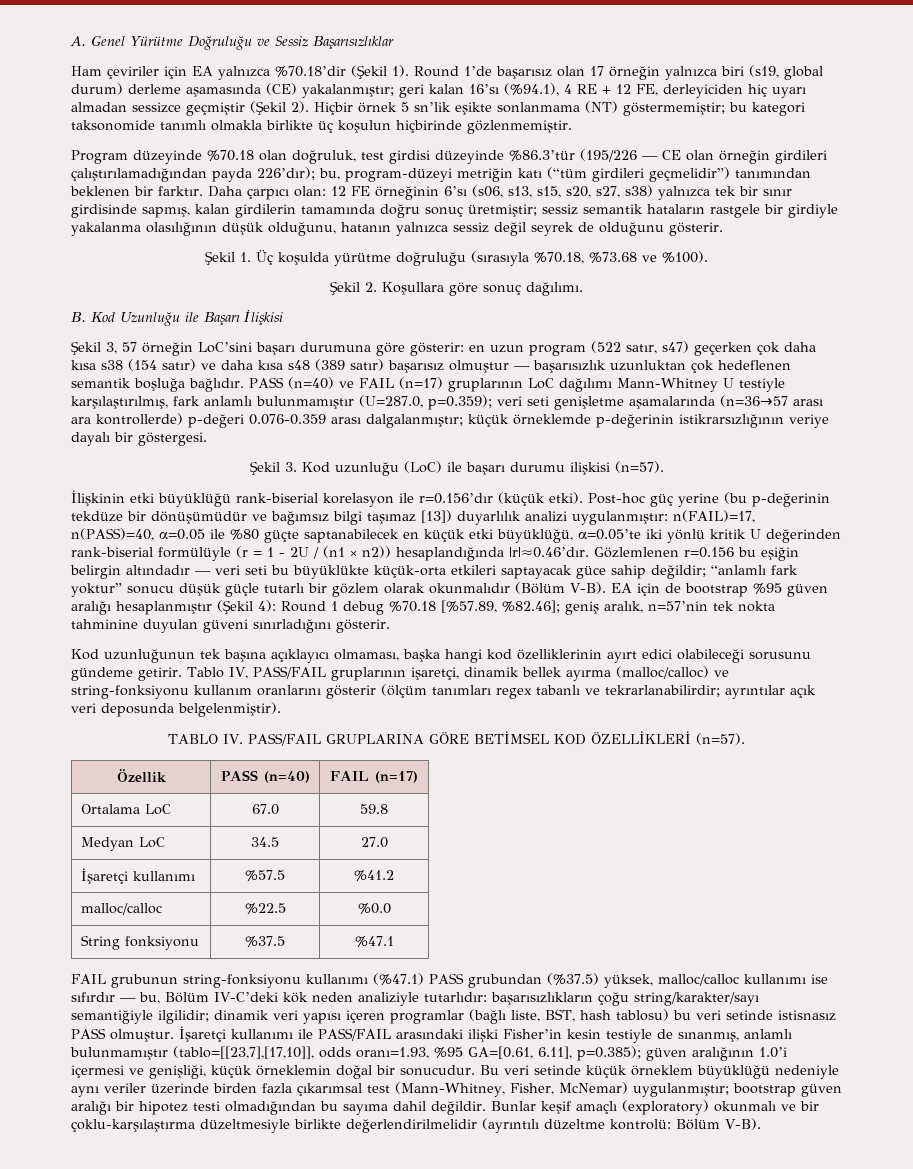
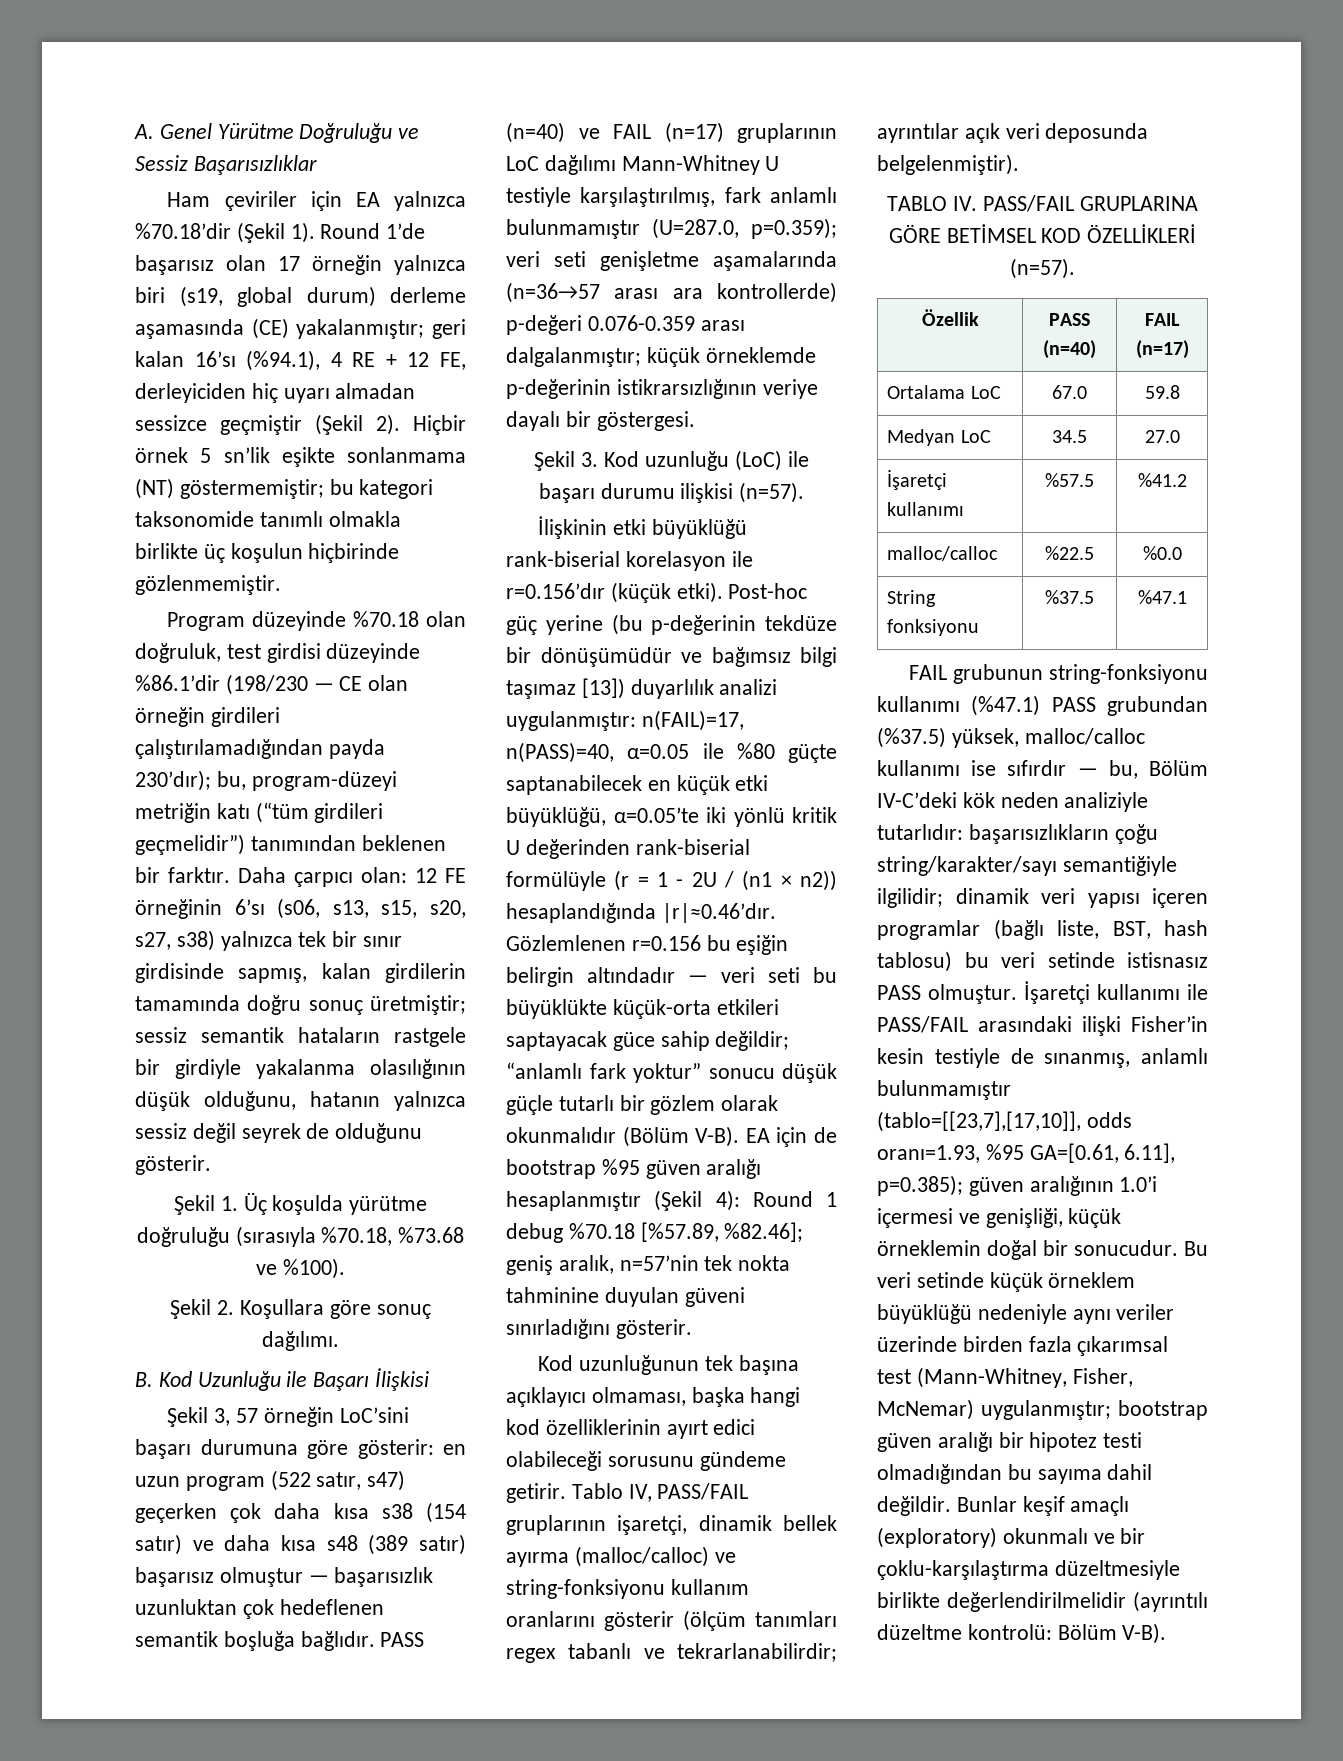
- Program düzeyinde %70.18 olan doğruluk, test girdisi düzeyinde %86.3’tür (195/226 — CE olan örneğin girdileri çalıştırılamadığından payda 226’dır); bu, program-düzeyi metriğin katı (“tüm girdileri geçmelidir”) tanımından beklenen bir farktır.
+ Program düzeyinde %70.18 olan doğruluk, test girdisi düzeyinde %86.1’dir (198/230 — CE olan örneğin girdileri çalıştırılamadığından payda 230’dır); bu, program-düzeyi metriğin katı (“tüm girdileri geçmelidir”) tanımından beklenen bir farktır.

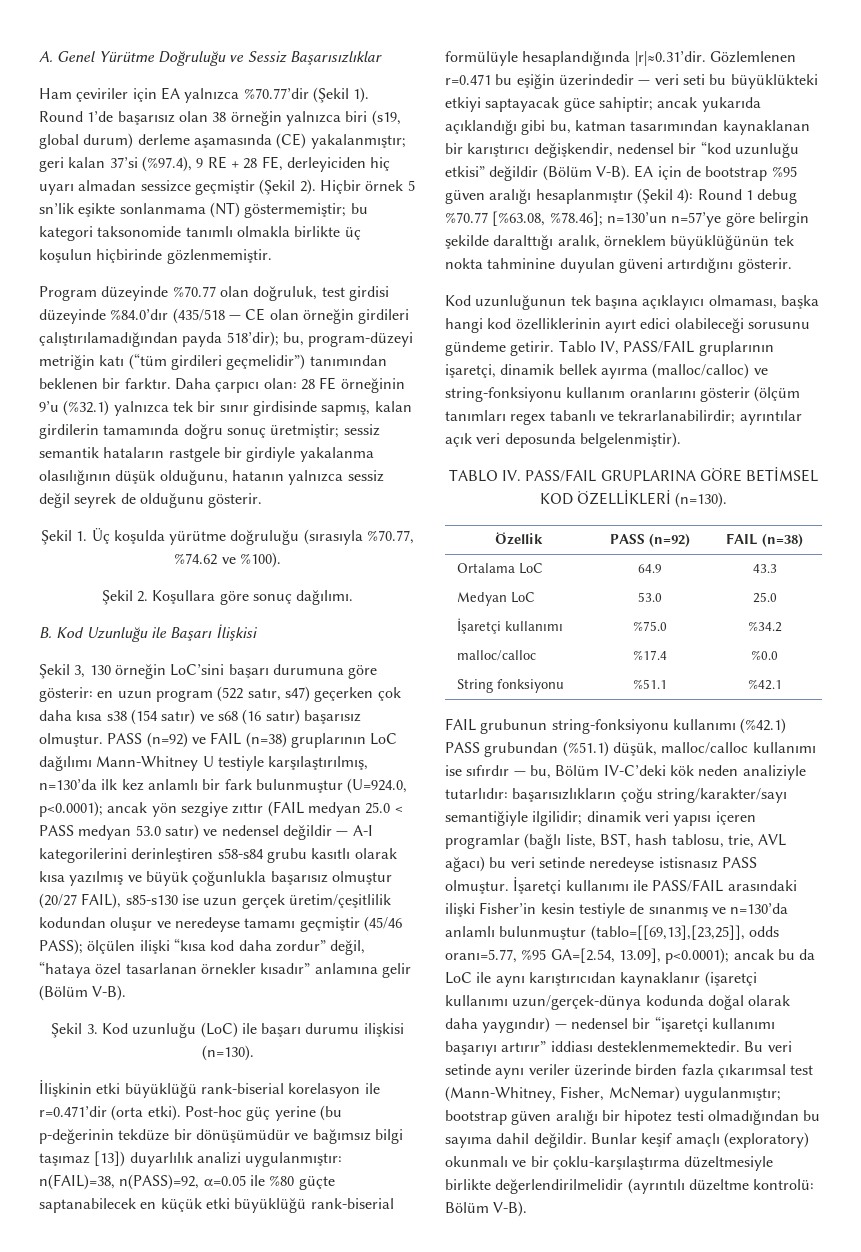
- Ham çeviriler için EA yalnızca %70.18’dir (Şekil 1).
+ Ham çeviriler için EA yalnızca %70.77’dir (Şekil 1).
- Round 1’de başarısız olan 17 örneğin yalnızca biri (s19, global durum) derleme aşamasında (CE) yakalanmıştır; geri kalan 16’sı (%94.1), 4 RE + 12 FE, derleyiciden hiç uyarı almadan sessizce geçmiştir (Şekil 2).
+ Round 1’de başarısız olan 38 örneğin yalnızca biri (s19, global durum) derleme aşamasında (CE) yakalanmıştır; geri kalan 37’si (%97.4), 9 RE + 28 FE, derleyiciden hiç uyarı almadan sessizce geçmiştir (Şekil 2).
- Program düzeyinde %70.18 olan doğruluk, test girdisi düzeyinde %86.1’dir (198/230 — CE olan örneğin girdileri çalıştırılamadığından payda 230’dır); bu, program-düzeyi metriğin katı (“tüm girdileri geçmelidir”) tanımından beklenen bir farktır.
+ Program düzeyinde %70.77 olan doğruluk, test girdisi düzeyinde %84.0’dır (435/518 — CE olan örneğin girdileri çalıştırılamadığından payda 518’dir); bu, program-düzeyi metriğin katı (“tüm girdileri geçmelidir”) tanımından beklenen bir farktır.
- Daha çarpıcı olan: 12 FE örneğinin 6’sı (s06, s13, s15, s20, s27, s38) yalnızca tek bir sınır girdisinde sapmış, kalan girdilerin tamamında doğru sonuç üretmiştir; sessiz semantik hataların rastgele bir girdiyle yakalanma olasılığının düşük olduğunu, hatanın yalnızca sessiz değil seyrek de olduğunu gösterir.
+ Daha çarpıcı olan: 28 FE örneğinin 9’u (%32.1) yalnızca tek bir sınır girdisinde sapmış, kalan girdilerin tamamında doğru sonuç üretmiştir; sessiz semantik hataların rastgele bir girdiyle yakalanma olasılığının düşük olduğunu, hatanın yalnızca sessiz değil seyrek de olduğunu gösterir.
- Şekil 1. Üç koşulda yürütme doğruluğu (sırasıyla %70.18, %73.68 ve %100).
+ Şekil 1. Üç koşulda yürütme doğruluğu (sırasıyla %70.77, %74.62 ve %100).
- Şekil 3, 57 örneğin LoC’sini başarı durumuna göre gösterir: en uzun program (522 satır, s47) geçerken çok daha kısa s38 (154 satır) ve daha kısa s48 (389 satır) başarısız olmuştur — başarısızlık uzunluktan çok hedeflenen semantik boşluğa bağlıdır. PASS (n=40) ve FAIL (n=17) gruplarının LoC dağılımı Mann-Whitney U testiyle karşılaştırılmış, fark anlamlı bulunmamıştır (U=287.0, p=0.359); veri seti genişletme aşamalarında (n=36→57 arası ara kontrollerde) p-değeri 0.076-0.359 arası dalgalanmıştır; küçük örneklemde p-değerinin istikrarsızlığının veriye dayalı bir göstergesi.
+ Şekil 3, 130 örneğin LoC’sini başarı durumuna göre gösterir: en uzun program (522 satır, s47) geçerken çok daha kısa s38 (154 satır) ve s68 (16 satır) başarısız olmuştur. PASS (n=92) ve FAIL (n=38) gruplarının LoC dağılımı Mann-Whitney U testiyle karşılaştırılmış, n=130’da ilk kez anlamlı bir fark bulunmuştur (U=924.0, p<0.0001); ancak yön sezgiye zıttır (FAIL medyan 25.0 < PASS medyan 53.0 satır) ve nedensel değildir — A-I kategorilerini derinleştiren s58-s84 grubu kasıtlı olarak kısa yazılmış ve büyük çoğunlukla başarısız olmuştur (20/27 FAIL), s85-s130 ise uzun gerçek üretim/çeşitlilik kodundan oluşur ve neredeyse tamamı geçmiştir (45/46 PASS); ölçülen ilişki “kısa kod daha zordur” değil, “hataya özel tasarlanan örnekler kısadır” anlamına gelir (Bölüm V-B).
- Şekil 3. Kod uzunluğu (LoC) ile başarı durumu ilişkisi (n=57).
+ Şekil 3. Kod uzunluğu (LoC) ile başarı durumu ilişkisi (n=130).
- İlişkinin etki büyüklüğü rank-biserial korelasyon ile r=0.156’dır (küçük etki).
+ İlişkinin etki büyüklüğü rank-biserial korelasyon ile r=0.471’dir (orta etki).
- Post-hoc güç yerine (bu p-değerinin tekdüze bir dönüşümüdür ve bağımsız bilgi taşımaz [13]) duyarlılık analizi uygulanmıştır: n(FAIL)=17, n(PASS)=40, α=0.05 ile %80 güçte saptanabilecek en küçük etki büyüklüğü, α=0.05’te iki yönlü kritik U değerinden rank-biserial formülüyle (r = 1 - 2U / (n1 × n2)) hesaplandığında |r|≈0.46’dır. Gözlemlenen r=0.156 bu eşiğin belirgin altındadır — veri seti bu büyüklükte küçük-orta etkileri saptayacak güce sahip değildir; “anlamlı fark yoktur” sonucu düşük güçle tutarlı bir gözlem olarak okunmalıdır (Bölüm V-B).
+ Post-hoc güç yerine (bu p-değerinin tekdüze bir dönüşümüdür ve bağımsız bilgi taşımaz [13]) duyarlılık analizi uygulanmıştır: n(FAIL)=38, n(PASS)=92, α=0.05 ile %80 güçte saptanabilecek en küçük etki büyüklüğü rank-biserial formülüyle hesaplandığında |r|≈0.31’dir. Gözlemlenen r=0.471 bu eşiğin üzerindedir — veri seti bu büyüklükteki etkiyi saptayacak güce sahiptir; ancak yukarıda açıklandığı gibi bu, katman tasarımından kaynaklanan bir karıştırıcı değişkendir, nedensel bir “kod uzunluğu etkisi” değildir (Bölüm V-B).
- EA için de bootstrap %95 güven aralığı hesaplanmıştır (Şekil 4): Round 1 debug %70.18 [%57.89, %82.46]; geniş aralık, n=57’nin tek nokta tahminine duyulan güveni sınırladığını gösterir.
+ EA için de bootstrap %95 güven aralığı hesaplanmıştır (Şekil 4): Round 1 debug %70.77 [%63.08, %78.46]; n=130’un n=57’ye göre belirgin şekilde daralttığı aralık, örneklem büyüklüğünün tek nokta tahminine duyulan güveni artırdığını gösterir.
- TABLO IV. PASS/FAIL GRUPLARINA GÖRE BETİMSEL KOD ÖZELLİKLERİ (n=57).
+ TABLO IV. PASS/FAIL GRUPLARINA GÖRE BETİMSEL KOD ÖZELLİKLERİ (n=130).
- Özellik | PASS (n=40) | FAIL (n=17)
+ Özellik | PASS (n=92) | FAIL (n=38)
- Ortalama LoC | 67.0 | 59.8
+ Ortalama LoC | 64.9 | 43.3
- Medyan LoC | 34.5 | 27.0
+ Medyan LoC | 53.0 | 25.0
- İşaretçi kullanımı | %57.5 | %41.2
+ İşaretçi kullanımı | %75.0 | %34.2
- malloc/calloc | %22.5 | %0.0
+ malloc/calloc | %17.4 | %0.0
- String fonksiyonu | %37.5 | %47.1
+ String fonksiyonu | %51.1 | %42.1
- FAIL grubunun string-fonksiyonu kullanımı (%47.1) PASS grubundan (%37.5) yüksek, malloc/calloc kullanımı ise sıfırdır — bu, Bölüm IV-C’deki kök neden analiziyle tutarlıdır: başarısızlıkların çoğu string/karakter/sayı semantiğiyle ilgilidir; dinamik veri yapısı içeren programlar (bağlı liste, BST, hash tablosu) bu veri setinde istisnasız PASS olmuştur.
+ FAIL grubunun string-fonksiyonu kullanımı (%42.1) PASS grubundan (%51.1) düşük, malloc/calloc kullanımı ise sıfırdır — bu, Bölüm IV-C’deki kök neden analiziyle tutarlıdır: başarısızlıkların çoğu string/karakter/sayı semantiğiyle ilgilidir; dinamik veri yapısı içeren programlar (bağlı liste, BST, hash tablosu, trie, AVL ağacı) bu veri setinde neredeyse istisnasız PASS olmuştur.
- İşaretçi kullanımı ile PASS/FAIL arasındaki ilişki Fisher’in kesin testiyle de sınanmış, anlamlı bulunmamıştır (tablo=[[23,7],[17,10]], odds oranı=1.93, %95 GA=[0.61, 6.11], p=0.385); güven aralığının 1.0’i içermesi ve genişliği, küçük örneklemin doğal bir sonucudur. Bu veri setinde küçük örneklem büyüklüğü nedeniyle aynı veriler üzerinde birden fazla çıkarımsal test (Mann-Whitney, Fisher, McNemar) uygulanmıştır; bootstrap güven aralığı bir hipotez testi olmadığından bu sayıma dahil değildir.
+ İşaretçi kullanımı ile PASS/FAIL arasındaki ilişki Fisher’in kesin testiyle de sınanmış ve n=130’da anlamlı bulunmuştur (tablo=[[69,13],[23,25]], odds oranı=5.77, %95 GA=[2.54, 13.09], p<0.0001); ancak bu da LoC ile aynı karıştırıcıdan kaynaklanır (işaretçi kullanımı uzun/gerçek-dünya kodunda doğal olarak daha yaygındır) — nedensel bir “işaretçi kullanımı başarıyı artırır” iddiası desteklenmemektedir. Bu veri setinde aynı veriler üzerinde birden fazla çıkarımsal test (Mann-Whitney, Fisher, McNemar) uygulanmıştır; bootstrap güven aralığı bir hipotez testi olmadığından bu sayıma dahil değildir.

